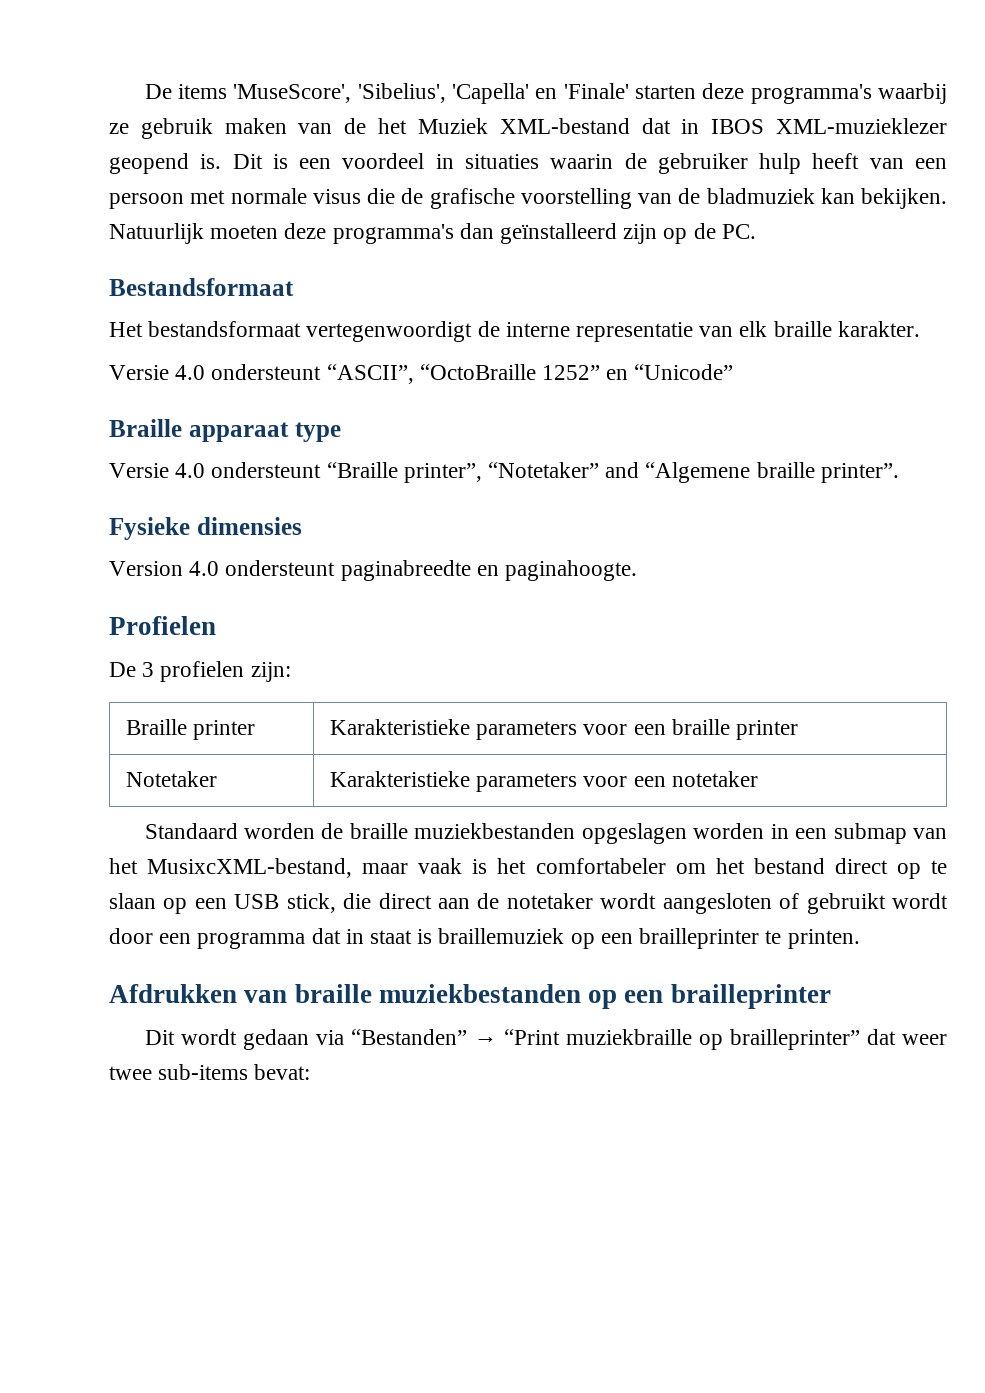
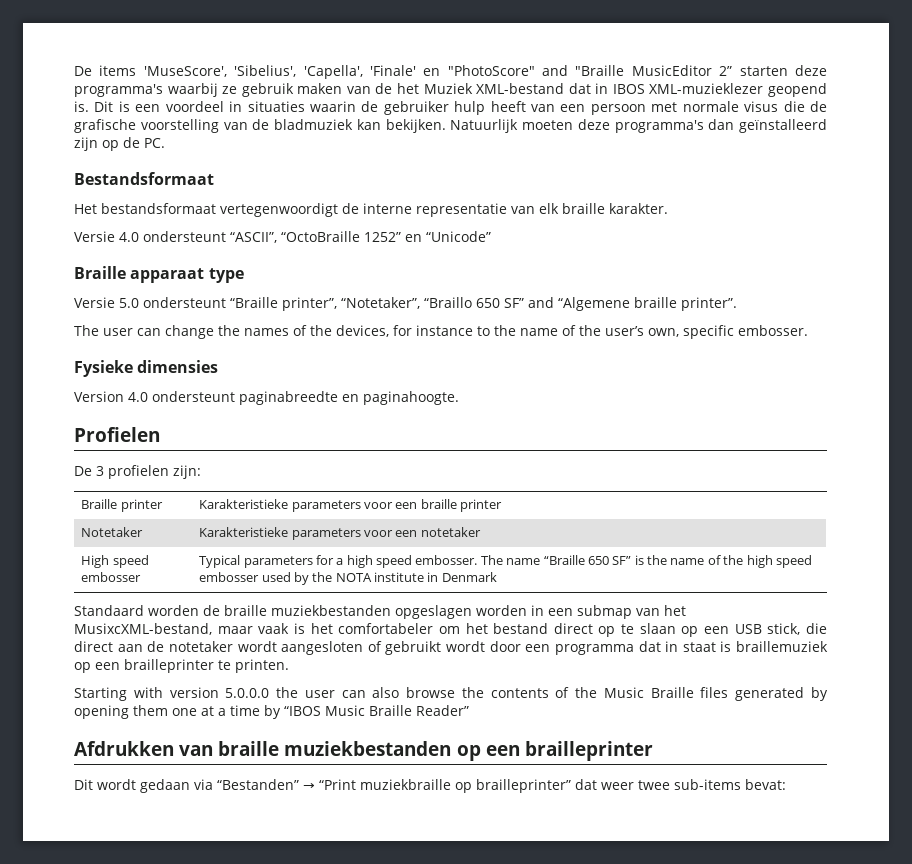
- De items 'MuseScore', 'Sibelius', 'Capella' en 'Finale' starten deze programma's waarbij ze gebruik maken van de het Muziek XML-bestand dat in IBOS XML-muzieklezer geopend is.
+ De items 'MuseScore', 'Sibelius', 'Capella', 'Finale' en "PhotoScore" and "Braille MusicEditor 2” starten deze programma's waarbij ze gebruik maken van de het Muziek XML-bestand dat in IBOS XML-muzieklezer geopend is.
- Versie 4.0 ondersteunt “Braille printer”, “Notetaker” and “Algemene braille printer”.
+ Versie 5.0 ondersteunt “Braille printer”, “Notetaker”, “Braillo 650 SF” and “Algemene braille printer”.
+ The user can change the names of the devices, for instance to the name of the user’s own, specific embosser.
+ High speed embosser | Typical parameters for a high speed embosser. The name “Braille 650 SF” is the name of the high speed embosser used by the NOTA institute in Denmark
+ Starting with version 5.0.0.0 the user can also browse the contents of the Music Braille files generated by opening them one at a time by “IBOS Music Braille Reader”

